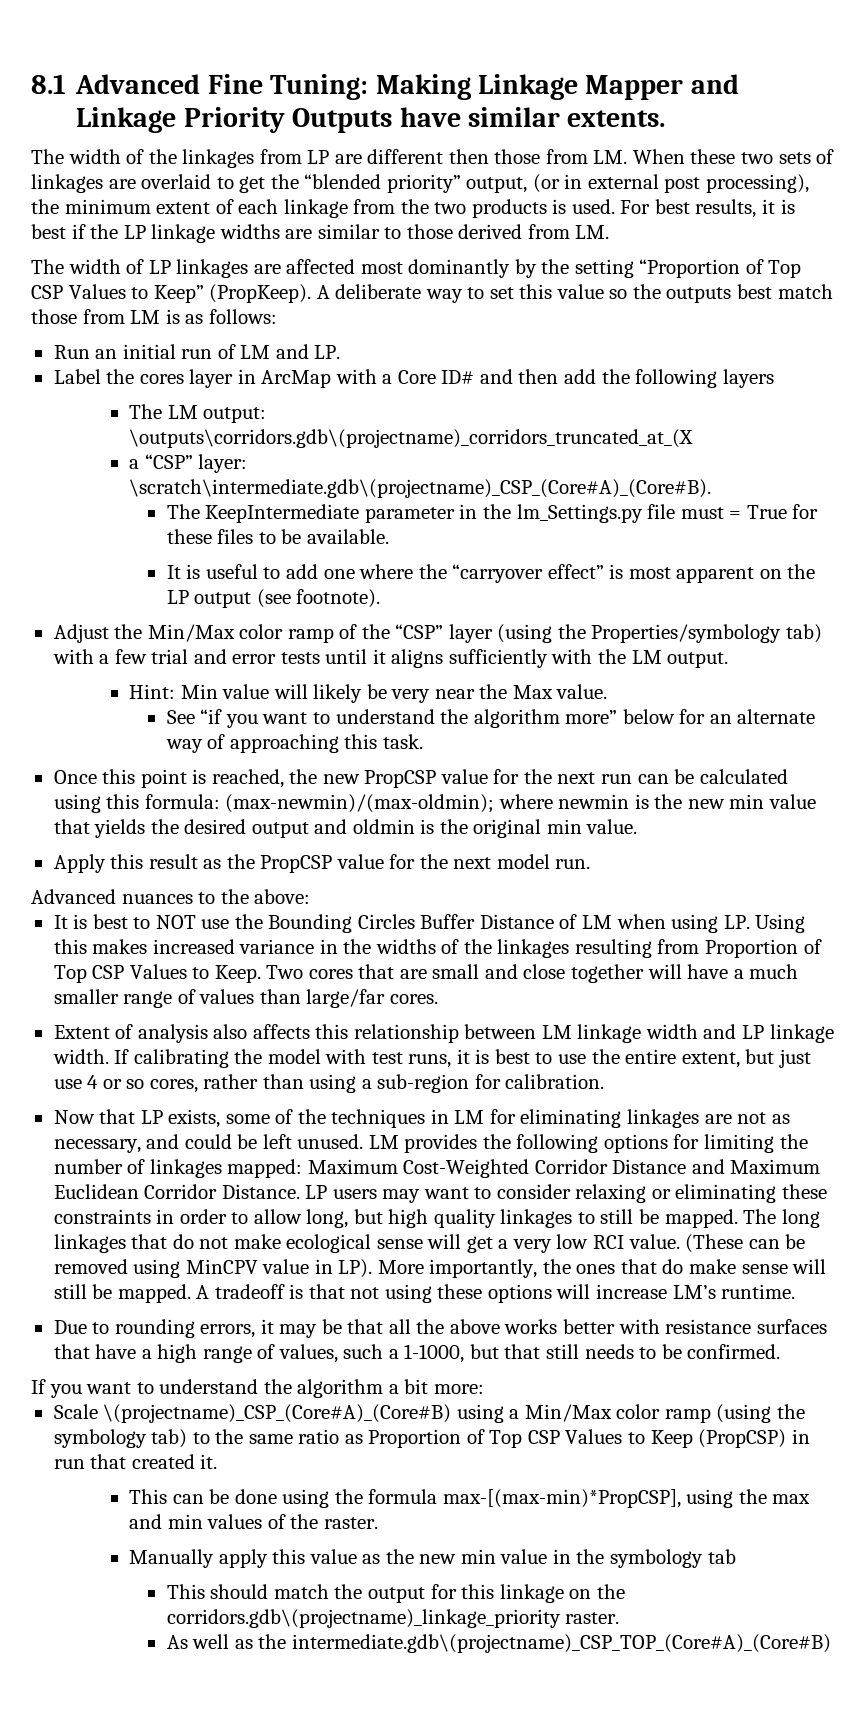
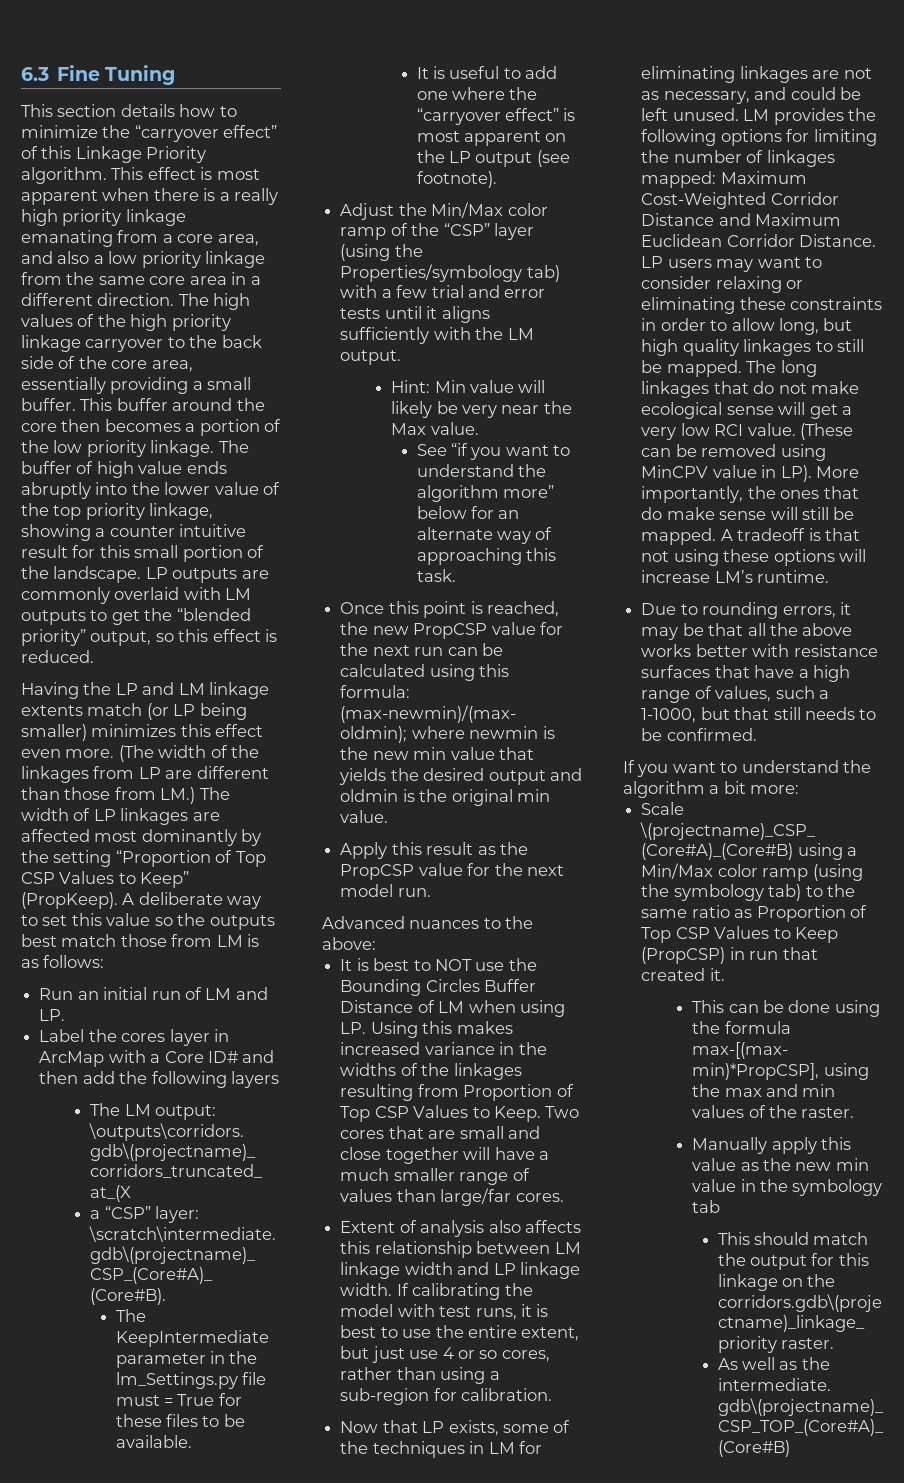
- 8.1 Advanced Fine Tuning: Making Linkage Mapper and Linkage Priority Outputs have similar extents.
- The width of the linkages from LP are different then those from LM. When these two sets of linkages are overlaid to get the “blended priority” output, (or in external post processing), the minimum extent of each linkage from the two products is used. For best results, it is best if the LP linkage widths are similar to those derived from LM.
- The width of LP linkages are affected most dominantly by the setting “Proportion of Top CSP Values to Keep” (PropKeep).
+ 6.3 Fine Tuning
+ This section details how to minimize the “carryover effect” of this Linkage Priority algorithm. This effect is most apparent when there is a really high priority linkage emanating from a core area, and also a low priority linkage from the same core area in a different direction. The high values of the high priority linkage carryover to the back side of the core area, essentially providing a small buffer. This buffer around the core then becomes a portion of the low priority linkage. The buffer of high value ends abruptly into the lower value of the top priority linkage, showing a counter intuitive result for this small portion of the landscape. LP outputs are commonly overlaid with LM outputs to get the “blended priority” output, so this effect is reduced.
+ Having the LP and LM linkage extents match (or LP being smaller) minimizes this effect even more. (The width of the linkages from LP are different than those from LM.) The width of LP linkages are affected most dominantly by the setting “Proportion of Top CSP Values to Keep” (PropKeep).

